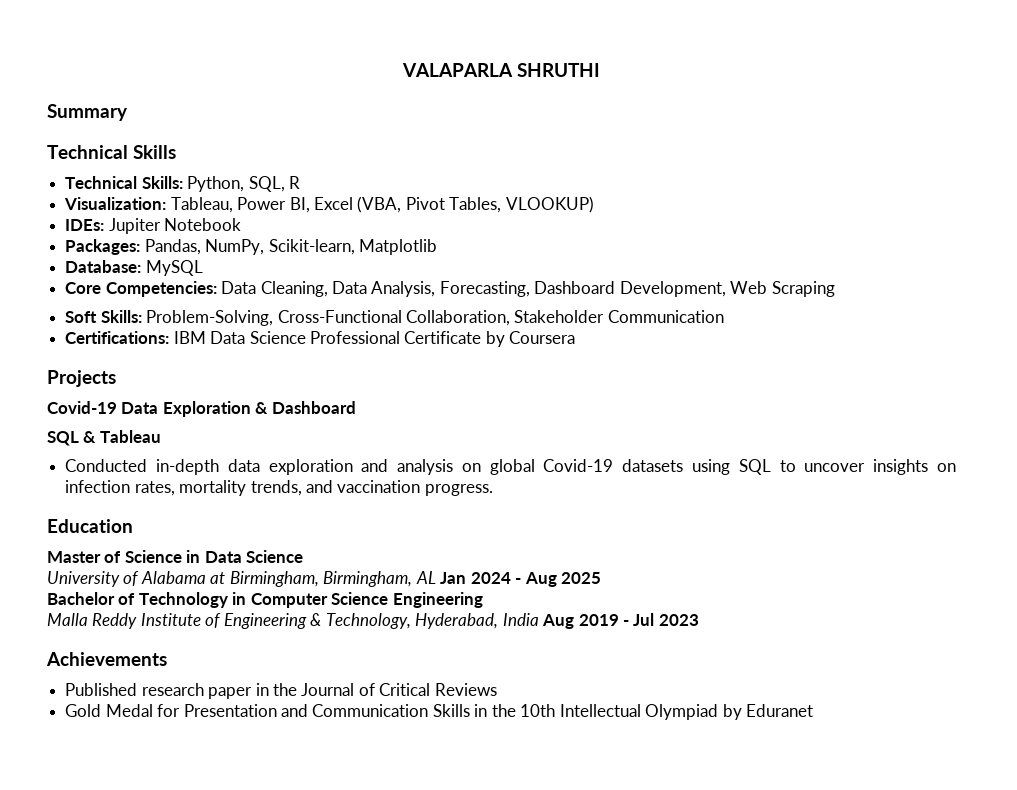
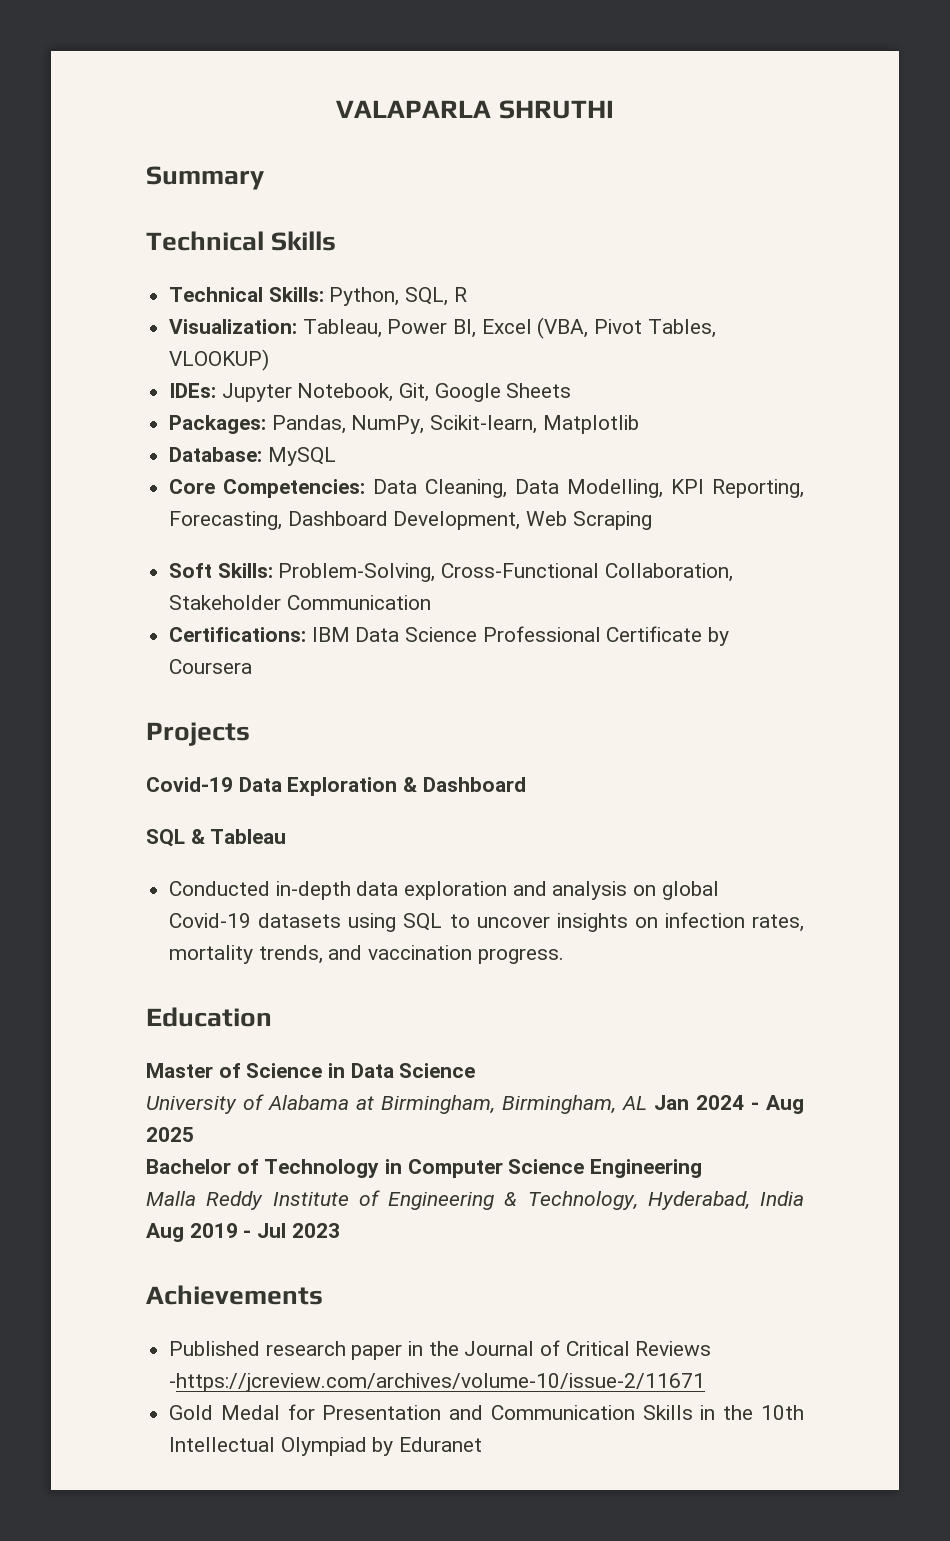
- IDEs: Jupiter Notebook
+ IDEs: Jupyter Notebook, Git, Google Sheets
- Core Competencies: Data Cleaning, Data Analysis, Forecasting, Dashboard Development, Web Scraping
+ Core Competencies: Data Cleaning, Data Modelling, KPI Reporting, Forecasting, Dashboard Development, Web Scraping
- Published research paper in the Journal of Critical Reviews
+ Published research paper in the Journal of Critical Reviews -https://jcreview.com/archives/volume-10/issue-2/11671

